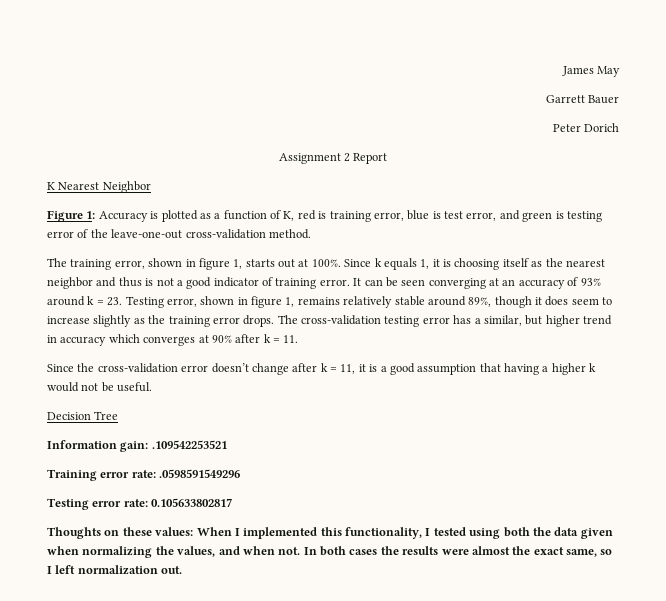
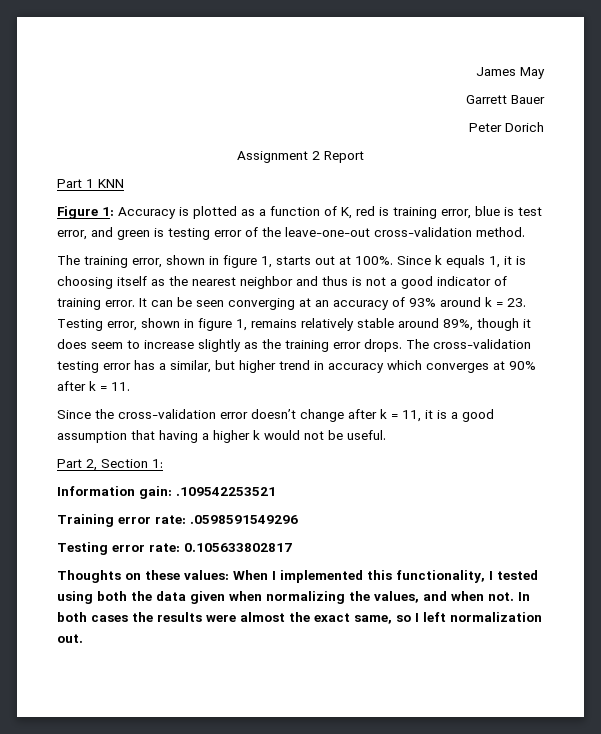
- K Nearest Neighbor
+ Part 1 KNN
- Decision Tree
+ Part 2, Section 1:

